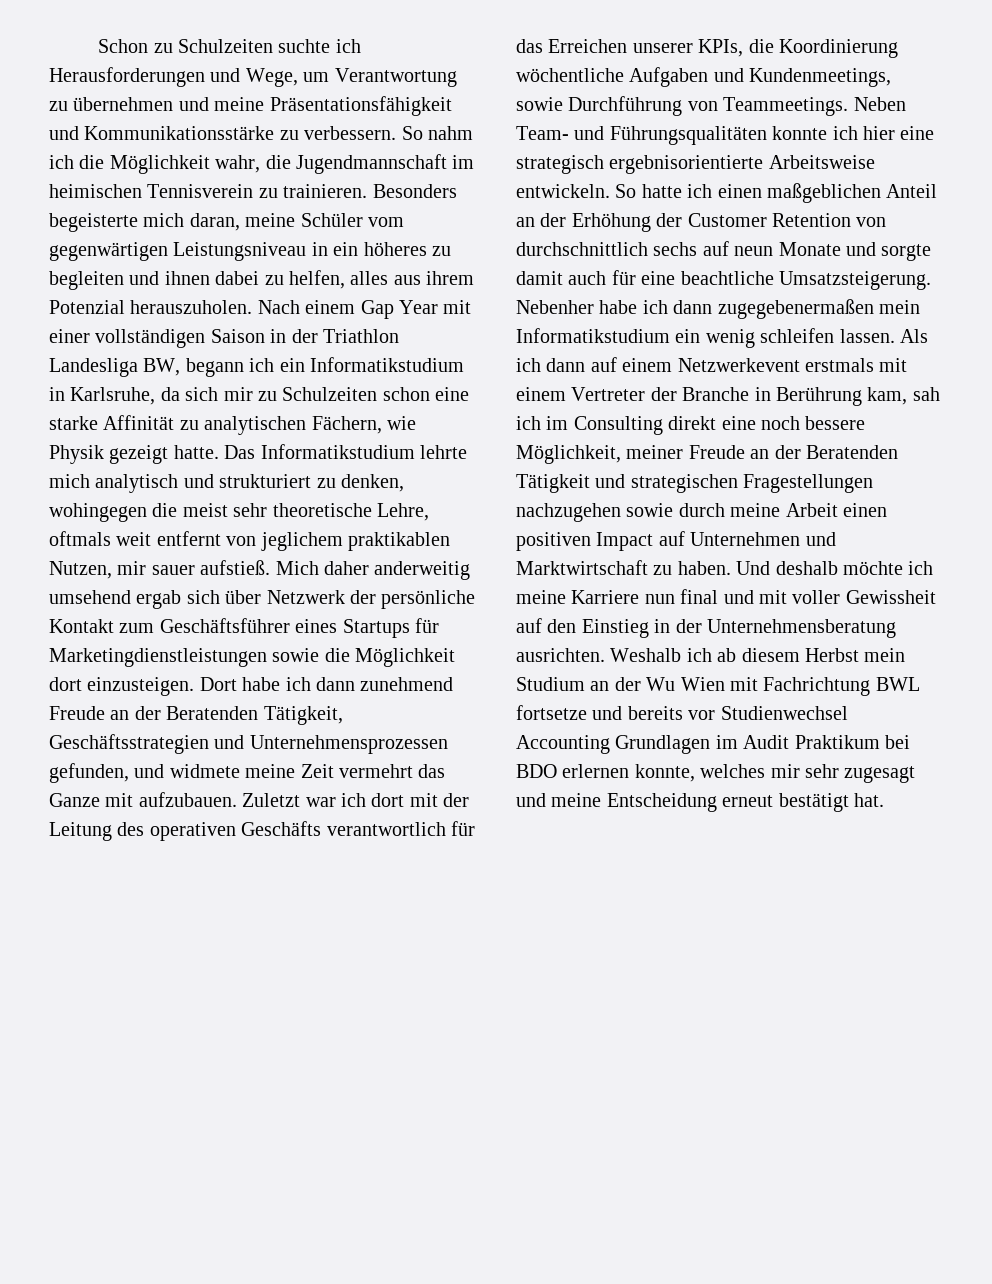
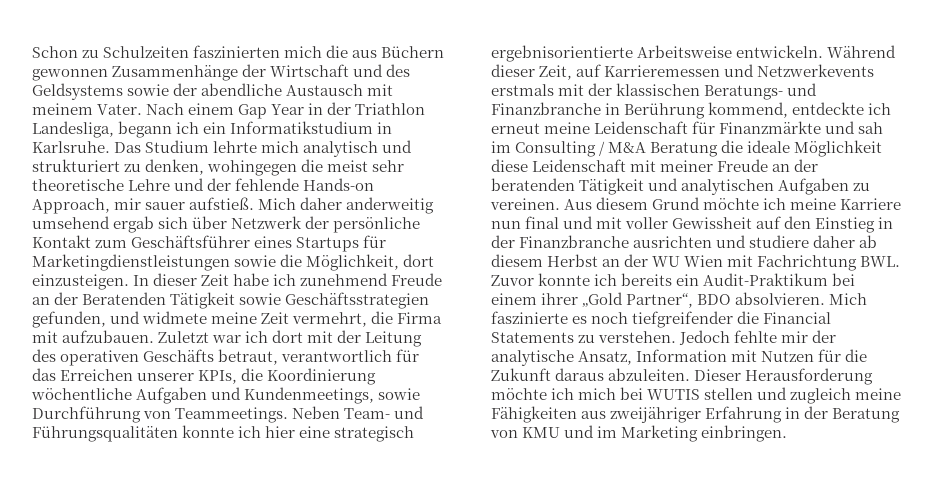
- Schon zu Schulzeiten suchte ich Herausforderungen und Wege, um Verantwortung zu übernehmen und meine Präsentationsfähigkeit und Kommunikationsstärke zu verbessern. So nahm ich die Möglichkeit wahr, die Jugendmannschaft im heimischen Tennisverein zu trainieren. Besonders begeisterte mich daran, meine Schüler vom gegenwärtigen Leistungsniveau in ein höheres zu begleiten und ihnen dabei zu helfen, alles aus ihrem Potenzial herauszuholen. Nach einem Gap Year mit einer vollständigen Saison in der Triathlon Landesliga BW, begann ich ein Informatikstudium in Karlsruhe, da sich mir zu Schulzeiten schon eine starke Affinität zu analytischen Fächern, wie Physik gezeigt hatte. Das Informatikstudium lehrte mich analytisch und strukturiert zu denken, wohingegen die meist sehr theoretische Lehre, oftmals weit entfernt von jeglichem praktikablen Nutzen, mir sauer aufstieß.
+ Schon zu Schulzeiten faszinierten mich die aus Büchern gewonnen Zusammenhänge der Wirtschaft und des Geldsystems sowie der abendliche Austausch mit meinem Vater. Nach einem Gap Year in der Triathlon Landesliga, begann ich ein Informatikstudium in Karlsruhe. Das Studium lehrte mich analytisch und strukturiert zu denken, wohingegen die meist sehr theoretische Lehre und der fehlende Hands-on Approach, mir sauer aufstieß.
- Mich daher anderweitig umsehend ergab sich über Netzwerk der persönliche Kontakt zum Geschäftsführer eines Startups für Marketingdienstleistungen sowie die Möglichkeit dort einzusteigen.
+ Mich daher anderweitig umsehend ergab sich über Netzwerk der persönliche Kontakt zum Geschäftsführer eines Startups für Marketingdienstleistungen sowie die Möglichkeit, dort einzusteigen.
- Dort habe ich dann zunehmend Freude an der Beratenden Tätigkeit, Geschäftsstrategien und Unternehmensprozessen gefunden, und widmete meine Zeit vermehrt das Ganze mit aufzubauen.
+ In dieser Zeit habe ich zunehmend Freude an der Beratenden Tätigkeit sowie Geschäftsstrategien gefunden, und widmete meine Zeit vermehrt, die Firma mit aufzubauen.
- Zuletzt war ich dort mit der Leitung des operativen Geschäfts verantwortlich für das Erreichen unserer KPIs, die Koordinierung wöchentliche Aufgaben und Kundenmeetings, sowie Durchführung von Teammeetings.
+ Zuletzt war ich dort mit der Leitung des operativen Geschäfts betraut, verantwortlich für das Erreichen unserer KPIs, die Koordinierung wöchentliche Aufgaben und Kundenmeetings, sowie Durchführung von Teammeetings.
- So hatte ich einen maßgeblichen Anteil an der Erhöhung der Customer Retention von durchschnittlich sechs auf neun Monate und sorgte damit auch für eine beachtliche Umsatzsteigerung. Nebenher habe ich dann zugegebenermaßen mein Informatikstudium ein wenig schleifen lassen. Als ich dann auf einem Netzwerkevent erstmals mit einem Vertreter der Branche in Berührung kam, sah ich im Consulting direkt eine noch bessere Möglichkeit, meiner Freude an der Beratenden Tätigkeit und strategischen Fragestellungen nachzugehen sowie durch meine Arbeit einen positiven Impact auf Unternehmen und Marktwirtschaft zu haben. Und deshalb möchte ich meine Karriere nun final und mit voller Gewissheit auf den Einstieg in der Unternehmensberatung ausrichten. Weshalb ich ab diesem Herbst mein Studium an der Wu Wien mit Fachrichtung BWL fortsetze und bereits vor Studienwechsel Accounting Grundlagen im Audit Praktikum bei BDO erlernen konnte, welches mir sehr zugesagt und meine Entscheidung erneut bestätigt hat.
+ Während dieser Zeit, auf Karrieremessen und Netzwerkevents erstmals mit der klassischen Beratungs- und Finanzbranche in Berührung kommend, entdeckte ich erneut meine Leidenschaft für Finanzmärkte und sah im Consulting / M&A Beratung die ideale Möglichkeit diese Leidenschaft mit meiner Freude an der beratenden Tätigkeit und analytischen Aufgaben zu vereinen. Aus diesem Grund möchte ich meine Karriere nun final und mit voller Gewissheit auf den Einstieg in der Finanzbranche ausrichten und studiere daher ab diesem Herbst an der WU Wien mit Fachrichtung BWL. Zuvor konnte ich bereits ein Audit-Praktikum bei einem ihrer „Gold Partner“, BDO absolvieren. Mich faszinierte es noch tiefgreifender die Financial Statements zu verstehen. Jedoch fehlte mir der analytische Ansatz, Information mit Nutzen für die Zukunft daraus abzuleiten. Dieser Herausforderung möchte ich mich bei WUTIS stellen und zugleich meine Fähigkeiten aus zweijähriger Erfahrung in der Beratung von KMU und im Marketing einbringen.

